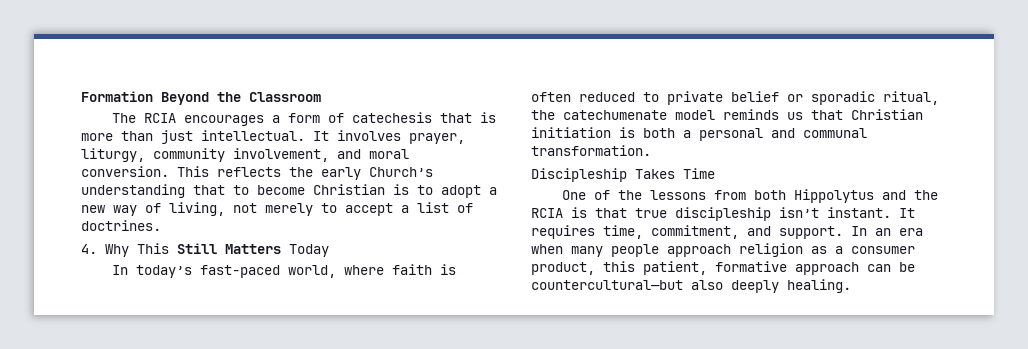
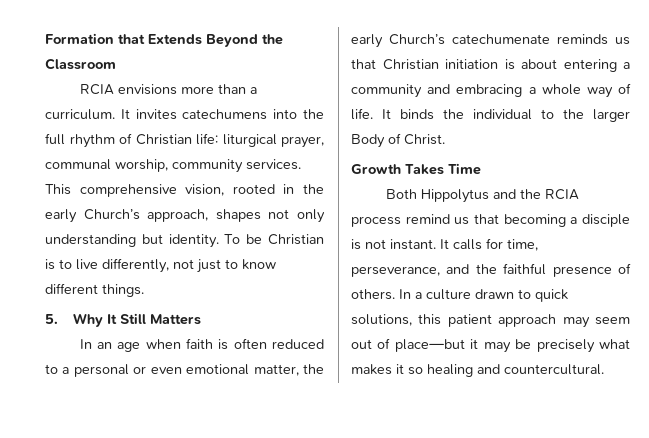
- Formation Beyond the Classroom
+ Formation that Extends Beyond the Classroom
- The RCIA encourages a form of catechesis that is more than just intellectual. It involves prayer, liturgy, community involvement, and moral conversion. This reflects the early Church’s understanding that to become Christian is to adopt a new way of living, not merely to accept a list of doctrines.
- 4. Why This Still Matters Today
- In today’s fast-paced world, where faith is often reduced to private belief or sporadic ritual, the catechumenate model reminds us that Christian initiation is both a personal and communal transformation.
- Discipleship Takes Time
- One of the lessons from both Hippolytus and the RCIA is that true discipleship isn’t instant. It requires time, commitment, and support. In an era when many people approach religion as a consumer product, this patient, formative approach can be countercultural—but also deeply healing.
+ RCIA envisions more than a curriculum. It invites catechumens into the full rhythm of Christian life: liturgical prayer, communal worship, community services. This comprehensive vision, rooted in the early Church’s approach, shapes not only understanding but identity. To be Christian is to live differently, not just to know different things.
+ 5. Why It Still Matters
+ In an age when faith is often reduced to a personal or even emotional matter, the early Church’s catechumenate reminds us that Christian initiation is about entering a community and embracing a whole way of life. It binds the individual to the larger Body of Christ.
+ Growth Takes Time
+ Both Hippolytus and the RCIA process remind us that becoming a disciple is not instant. It calls for time, perseverance, and the faithful presence of others. In a culture drawn to quick solutions, this patient approach may seem out of place—but it may be precisely what makes it so healing and countercultural.

